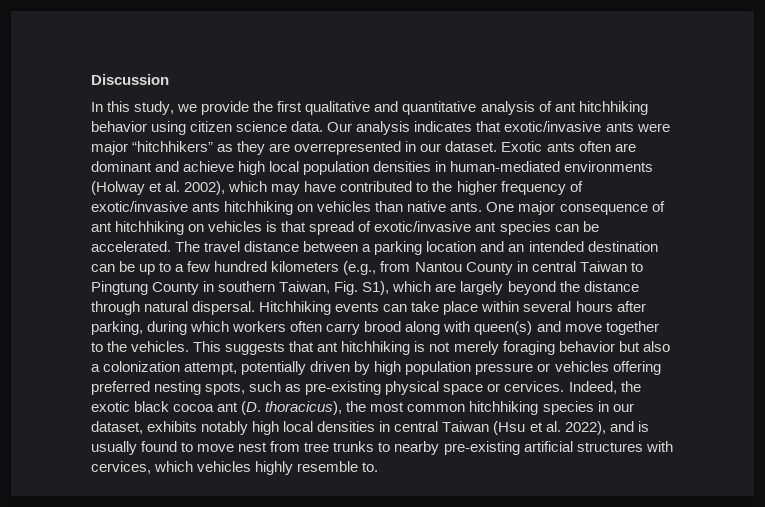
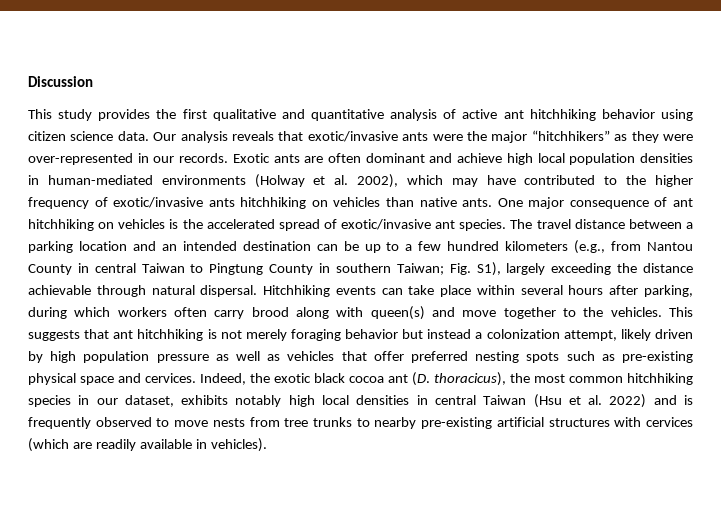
- In this study, we provide the first qualitative and quantitative analysis of ant hitchhiking behavior using citizen science data.
+ This study provides the first qualitative and quantitative analysis of active ant hitchhiking behavior using citizen science data.
- Our analysis indicates that exotic/invasive ants were major “hitchhikers” as they are overrepresented in our dataset.
+ Our analysis reveals that exotic/invasive ants were the major “hitchhikers” as they were over-represented in our records.
- Exotic ants often are dominant and achieve high local population densities in human-mediated environments (Holway et al. 2002), which may have contributed to the higher frequency of exotic/invasive ants hitchhiking on vehicles than native ants.
+ Exotic ants are often dominant and achieve high local population densities in human-mediated environments (Holway et al. 2002), which may have contributed to the higher frequency of exotic/invasive ants hitchhiking on vehicles than native ants.
- One major consequence of ant hitchhiking on vehicles is that spread of exotic/invasive ant species can be accelerated.
+ One major consequence of ant hitchhiking on vehicles is the accelerated spread of exotic/invasive ant species.
- The travel distance between a parking location and an intended destination can be up to a few hundred kilometers (e.g., from Nantou County in central Taiwan to Pingtung County in southern Taiwan, Fig. S1), which are largely beyond the distance through natural dispersal.
+ The travel distance between a parking location and an intended destination can be up to a few hundred kilometers (e.g., from Nantou County in central Taiwan to Pingtung County in southern Taiwan; Fig. S1), largely exceeding the distance achievable through natural dispersal.
- This suggests that ant hitchhiking is not merely foraging behavior but also a colonization attempt, potentially driven by high population pressure or vehicles offering preferred nesting spots, such as pre-existing physical space or cervices.
+ This suggests that ant hitchhiking is not merely foraging behavior but instead a colonization attempt, likely driven by high population pressure as well as vehicles that offer preferred nesting spots such as pre-existing physical space and cervices.
- Indeed, the exotic black cocoa ant (D. thoracicus), the most common hitchhiking species in our dataset, exhibits notably high local densities in central Taiwan (Hsu et al. 2022), and is usually found to move nest from tree trunks to nearby pre-existing artificial structures with cervices, which vehicles highly resemble to.
+ Indeed, the exotic black cocoa ant (D. thoracicus), the most common hitchhiking species in our dataset, exhibits notably high local densities in central Taiwan (Hsu et al. 2022) and is frequently observed to move nests from tree trunks to nearby pre-existing artificial structures with cervices (which are readily available in vehicles).

